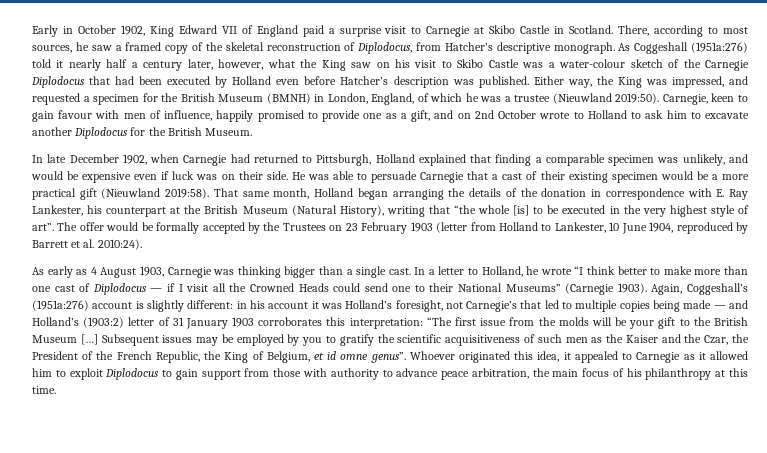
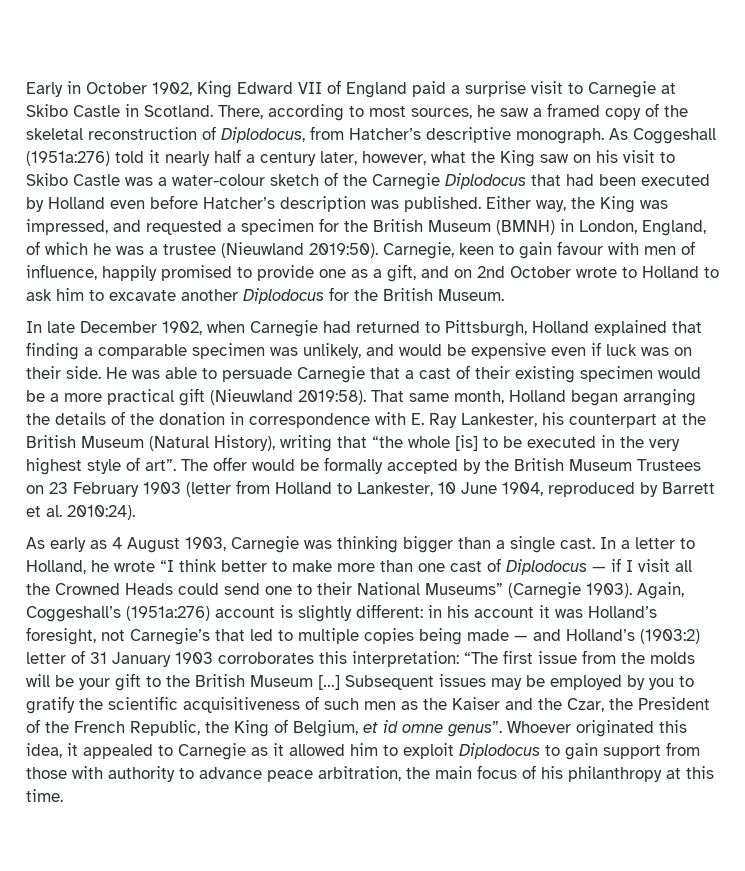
- The offer would be formally accepted by the Trustees on 23 February 1903 (letter from Holland to Lankester, 10 June 1904, reproduced by Barrett et al. 2010:24).
+ The offer would be formally accepted by the British Museum Trustees on 23 February 1903 (letter from Holland to Lankester, 10 June 1904, reproduced by Barrett et al. 2010:24).

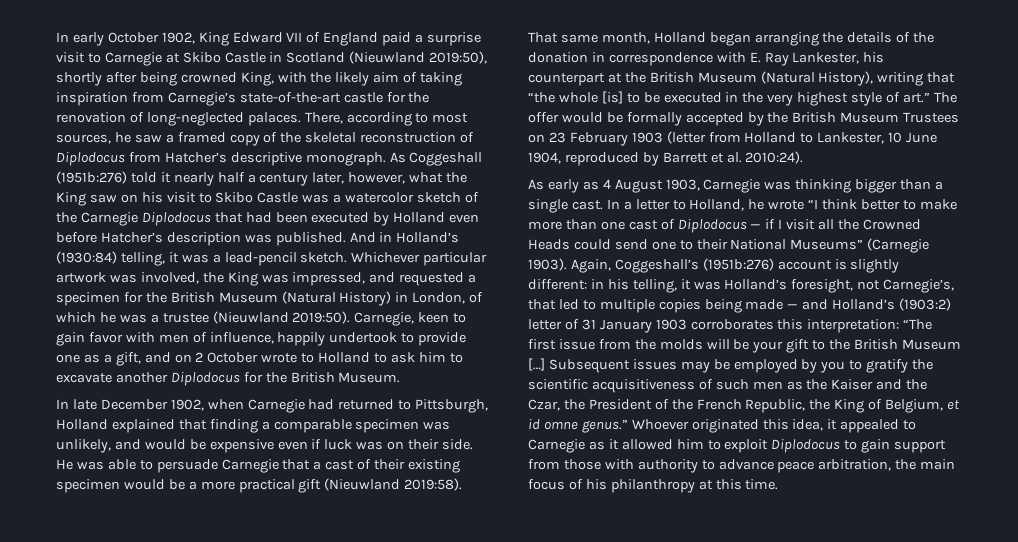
- Early in October 1902, King Edward VII of England paid a surprise visit to Carnegie at Skibo Castle in Scotland.
+ In early October 1902, King Edward VII of England paid a surprise visit to Carnegie at Skibo Castle in Scotland (Nieuwland 2019:50), shortly after being crowned King, with the likely aim of taking inspiration from Carnegie’s state-of-the-art castle for the renovation of long-neglected palaces.
- There, according to most sources, he saw a framed copy of the skeletal reconstruction of Diplodocus, from Hatcher’s descriptive monograph.
+ There, according to most sources, he saw a framed copy of the skeletal reconstruction of Diplodocus from Hatcher’s descriptive monograph.
- As Coggeshall (1951a:276) told it nearly half a century later, however, what the King saw on his visit to Skibo Castle was a water-colour sketch of the Carnegie Diplodocus that had been executed by Holland even before Hatcher’s description was published.
+ As Coggeshall (1951b:276) told it nearly half a century later, however, what the King saw on his visit to Skibo Castle was a watercolor sketch of the Carnegie Diplodocus that had been executed by Holland even before Hatcher’s description was published.
- Either way, the King was impressed, and requested a specimen for the British Museum (BMNH) in London, England, of which he was a trustee (Nieuwland 2019:50).
+ And in Holland’s (1930:84) telling, it was a lead-pencil sketch. Whichever particular artwork was involved, the King was impressed, and requested a specimen for the British Museum (Natural History) in London, of which he was a trustee (Nieuwland 2019:50).
- Carnegie, keen to gain favour with men of influence, happily promised to provide one as a gift, and on 2nd October wrote to Holland to ask him to excavate another Diplodocus for the British Museum.
+ Carnegie, keen to gain favor with men of influence, happily undertook to provide one as a gift, and on 2 October wrote to Holland to ask him to excavate another Diplodocus for the British Museum.
- That same month, Holland began arranging the details of the donation in correspondence with E. Ray Lankester, his counterpart at the British Museum (Natural History), writing that “the whole [is] to be executed in the very highest style of art”. The offer would be formally accepted by the British Museum Trustees on 23 February 1903 (letter from Holland to Lankester, 10 June 1904, reproduced by Barrett et al. 2010:24).
+ That same month, Holland began arranging the details of the donation in correspondence with E. Ray Lankester, his counterpart at the British Museum (Natural History), writing that “the whole [is] to be executed in the very highest style of art.” The offer would be formally accepted by the British Museum Trustees on 23 February 1903 (letter from Holland to Lankester, 10 June 1904, reproduced by Barrett et al. 2010:24).
- Again, Coggeshall’s (1951a:276) account is slightly different: in his account it was Holland’s foresight, not Carnegie’s that led to multiple copies being made — and Holland’s (1903:2) letter of 31 January 1903 corroborates this interpretation: “The first issue from the molds will be your gift to the British Museum […]
+ Again, Coggeshall’s (1951b:276) account is slightly different: in his telling, it was Holland’s foresight, not Carnegie’s, that led to multiple copies being made — and Holland’s (1903:2) letter of 31 January 1903 corroborates this interpretation: “The first issue from the molds will be your gift to the British Museum […]
- Subsequent issues may be employed by you to gratify the scientific acquisitiveness of such men as the Kaiser and the Czar, the President of the French Republic, the King of Belgium, et id omne genus”.
+ Subsequent issues may be employed by you to gratify the scientific acquisitiveness of such men as the Kaiser and the Czar, the President of the French Republic, the King of Belgium, et id omne genus.”

